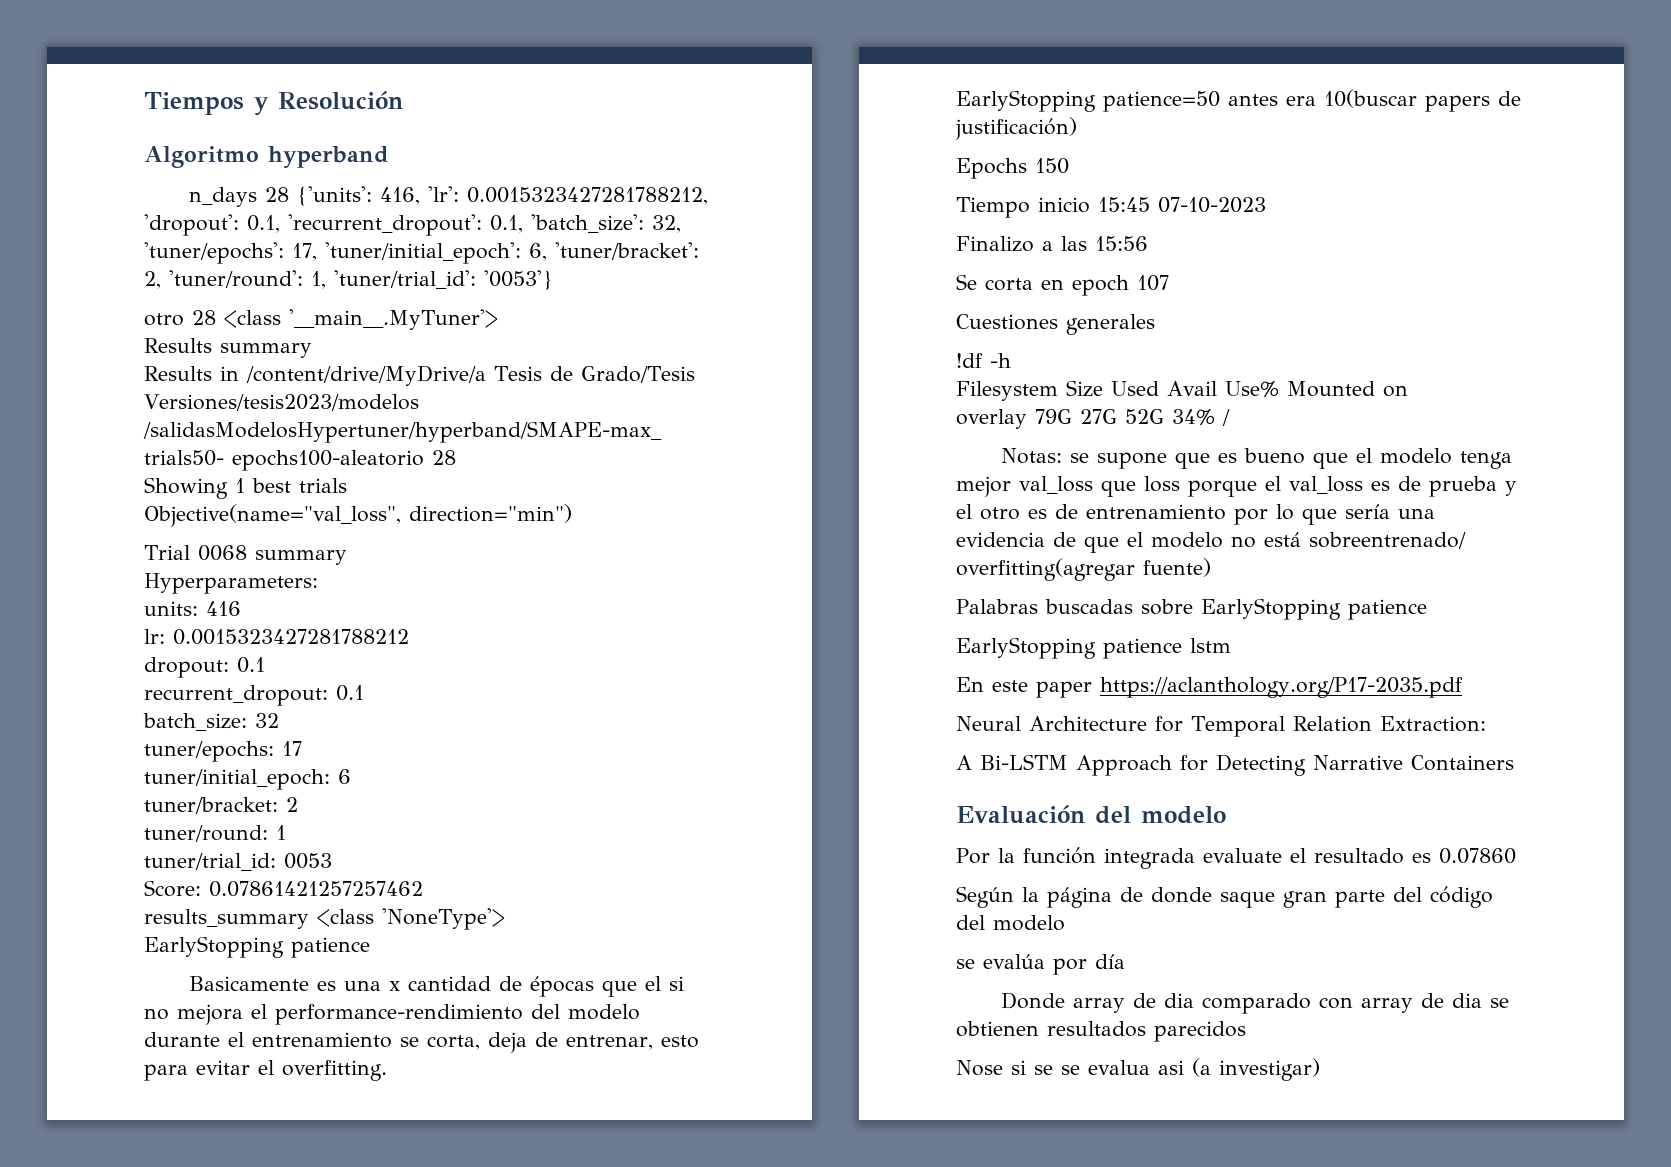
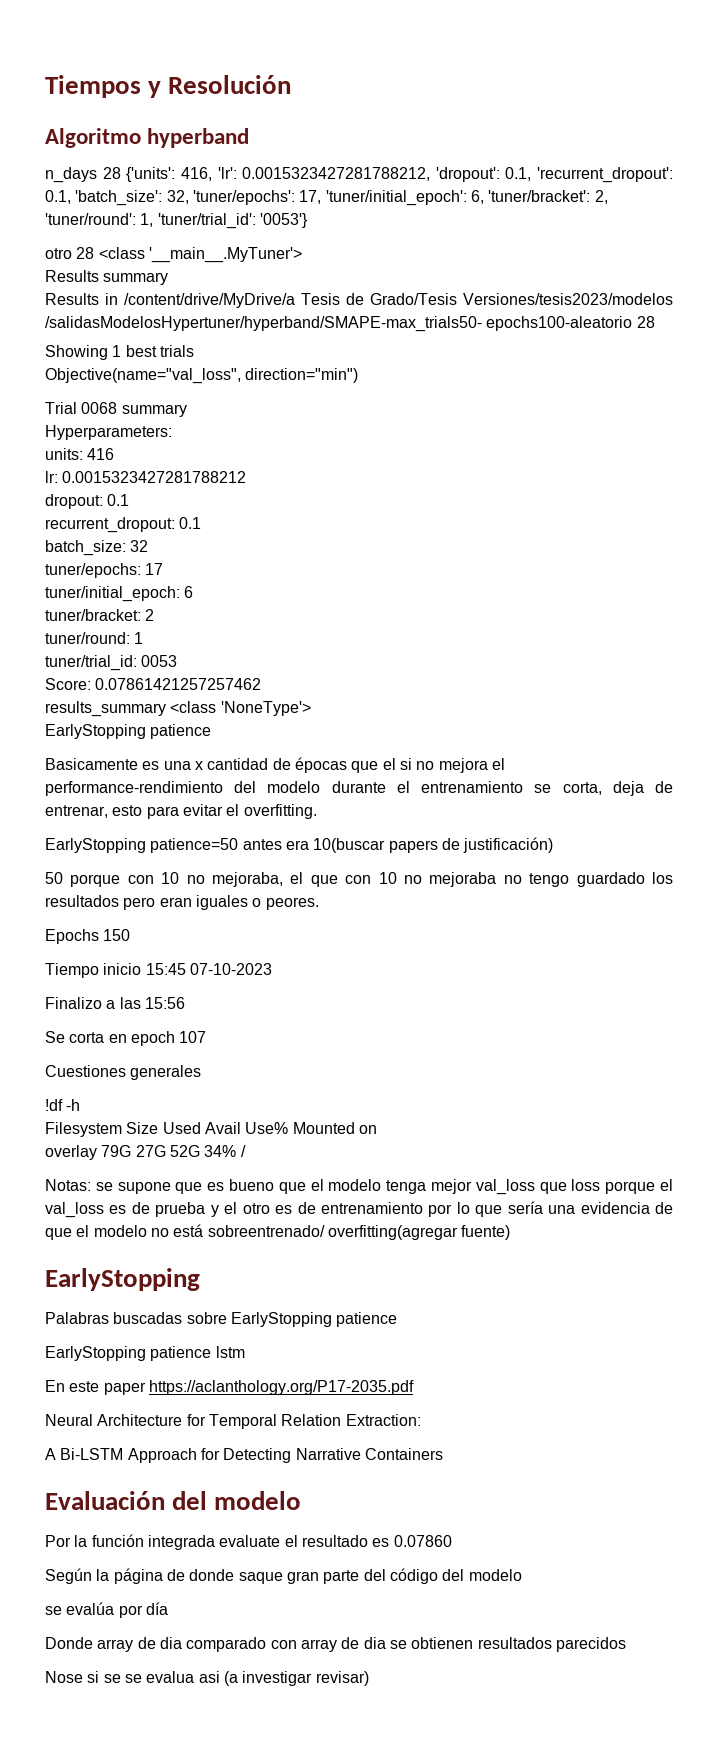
+ 50 porque con 10 no mejoraba, el que con 10 no mejoraba no tengo guardado los resultados pero eran iguales o peores.
  Notas: se supone que es bueno que el modelo tenga mejor val_loss que loss porque el val_loss es de prueba y el otro es de entrenamiento por lo que sería una evidencia de que el modelo no está sobreentrenado/ overfitting(agregar fuente)
+ EarlyStopping
- Nose si se se evalua asi (a investigar)
+ Nose si se se evalua asi (a investigar revisar)

